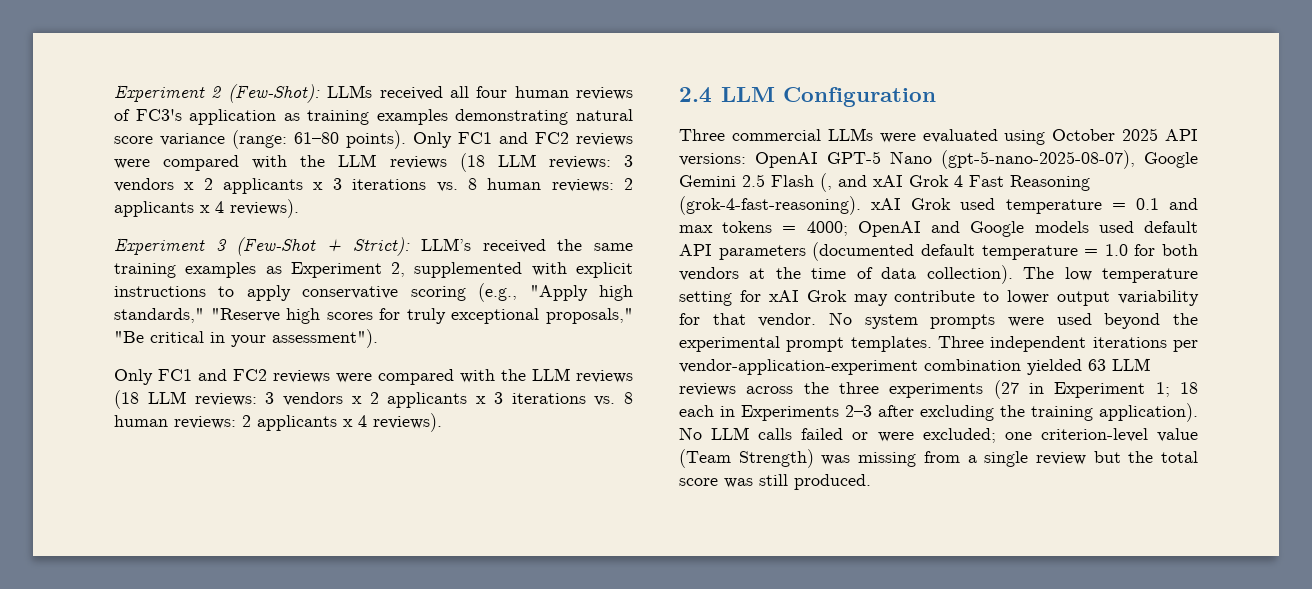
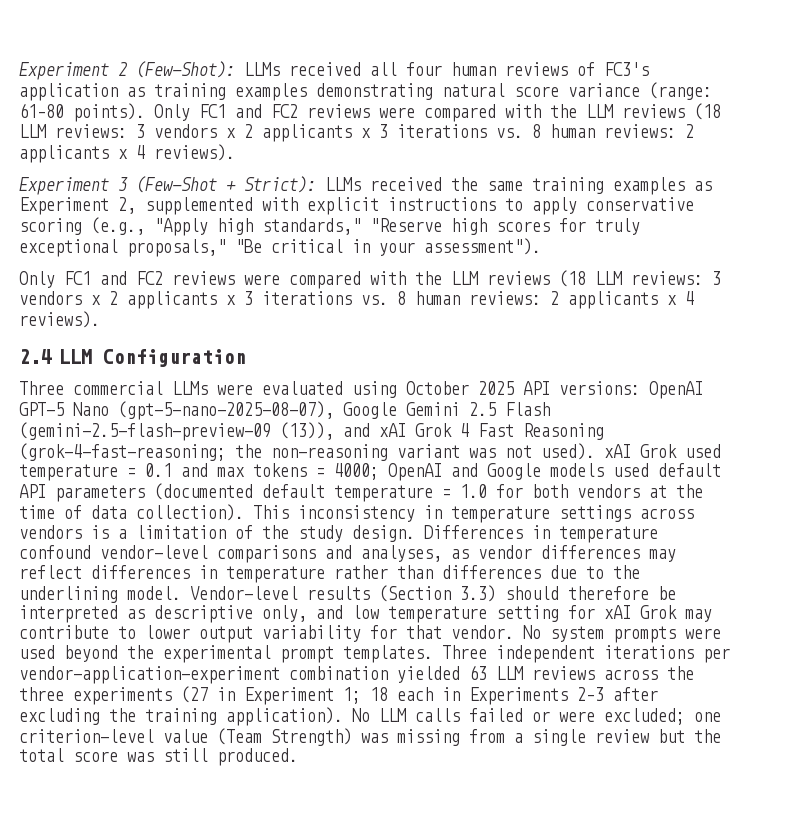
- Experiment 3 (Few-Shot + Strict): LLM’s received the same training examples as Experiment 2, supplemented with explicit instructions to apply conservative scoring (e.g., "Apply high standards," "Reserve high scores for truly exceptional proposals," "Be critical in your assessment").
+ Experiment 3 (Few-Shot + Strict): LLMs received the same training examples as Experiment 2, supplemented with explicit instructions to apply conservative scoring (e.g., "Apply high standards," "Reserve high scores for truly exceptional proposals," "Be critical in your assessment").
- Three commercial LLMs were evaluated using October 2025 API versions: OpenAI GPT-5 Nano (gpt-5-nano-2025-08-07), Google Gemini 2.5 Flash (, and xAI Grok 4 Fast Reasoning (grok-4-fast-reasoning). xAI Grok used temperature = 0.1 and max tokens = 4000; OpenAI and Google models used default API parameters (documented default temperature = 1.0 for both vendors at the time of data collection).
+ Three commercial LLMs were evaluated using October 2025 API versions: OpenAI GPT-5 Nano (gpt-5-nano-2025-08-07), Google Gemini 2.5 Flash (gemini-2.5-flash-preview-09 (13)), and xAI Grok 4 Fast Reasoning (grok-4-fast-reasoning; the non-reasoning variant was not used). xAI Grok used temperature = 0.1 and max tokens = 4000; OpenAI and Google models used default API parameters (documented default temperature = 1.0 for both vendors at the time of data collection).
- The low temperature setting for xAI Grok may contribute to lower output variability for that vendor.
+ This inconsistency in temperature settings across vendors is a limitation of the study design. Differences in temperature confound vendor-level comparisons and analyses, as vendor differences may reflect differences in temperature rather than differences due to the underlining model. Vendor-level results (Section 3.3) should therefore be interpreted as descriptive only, and low temperature setting for xAI Grok may contribute to lower output variability for that vendor.

